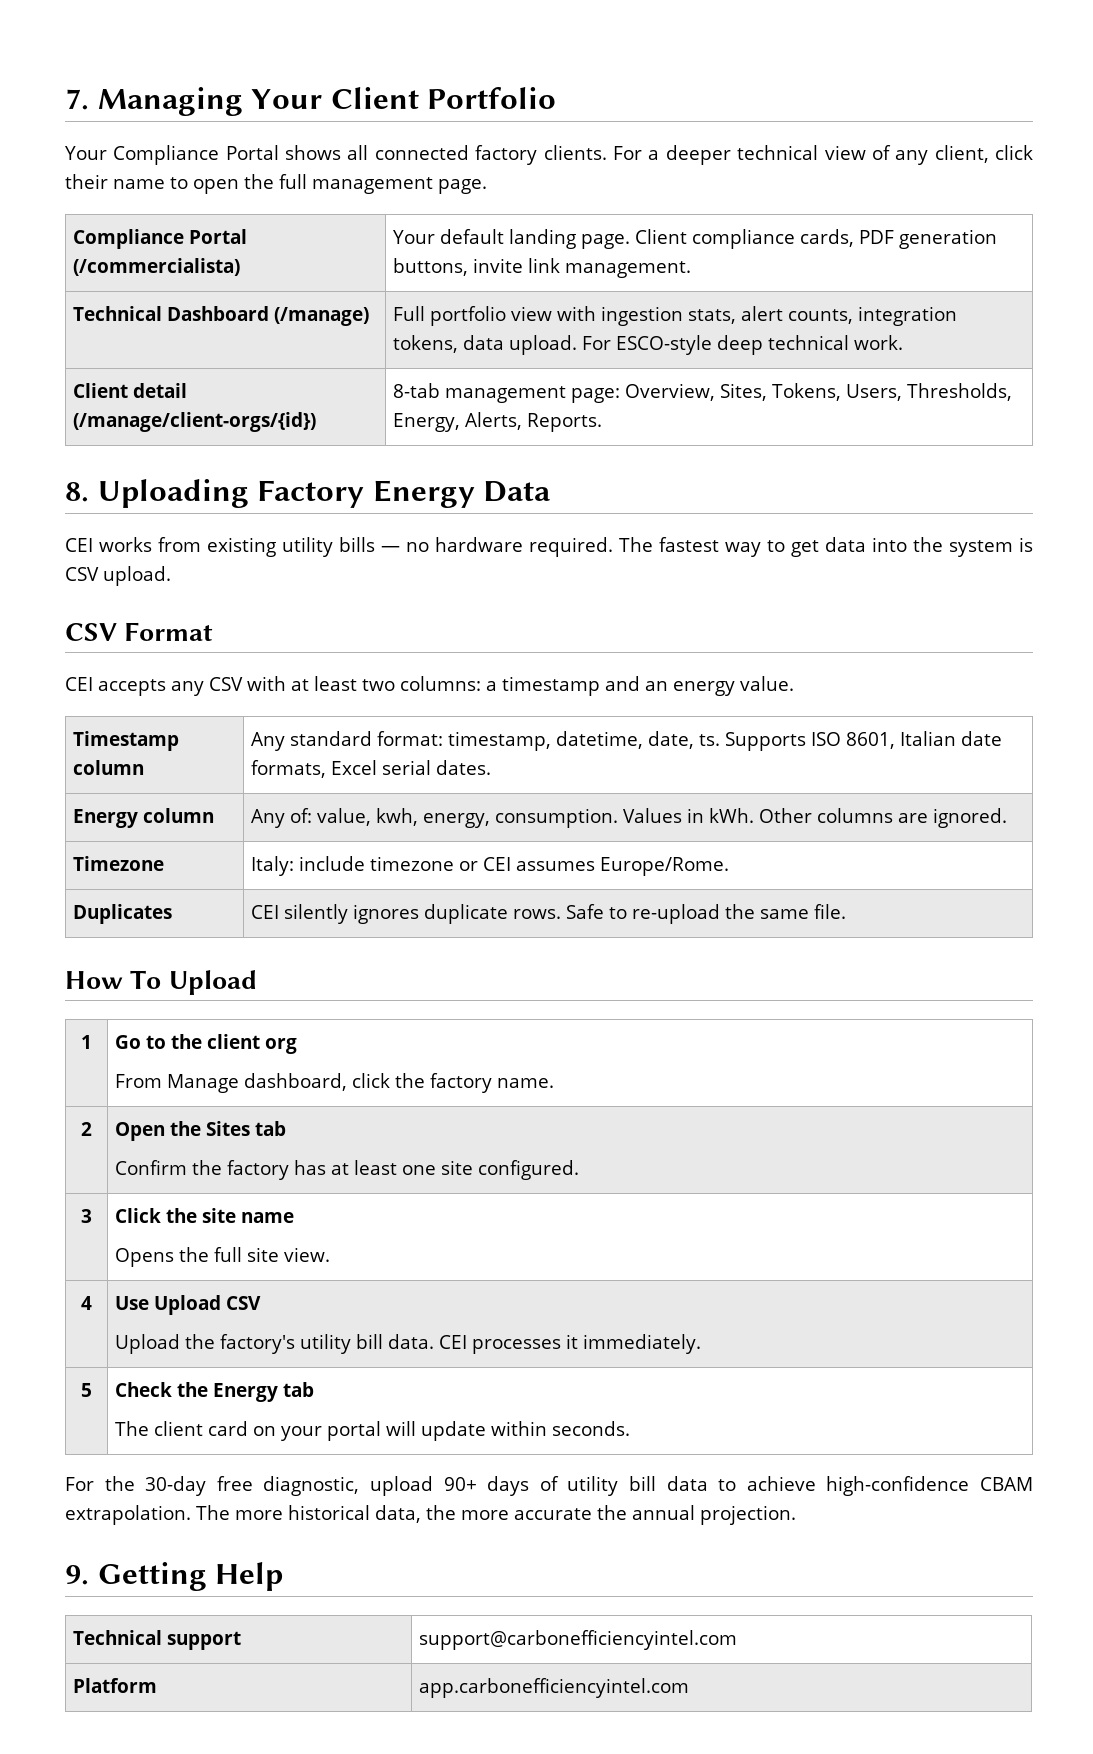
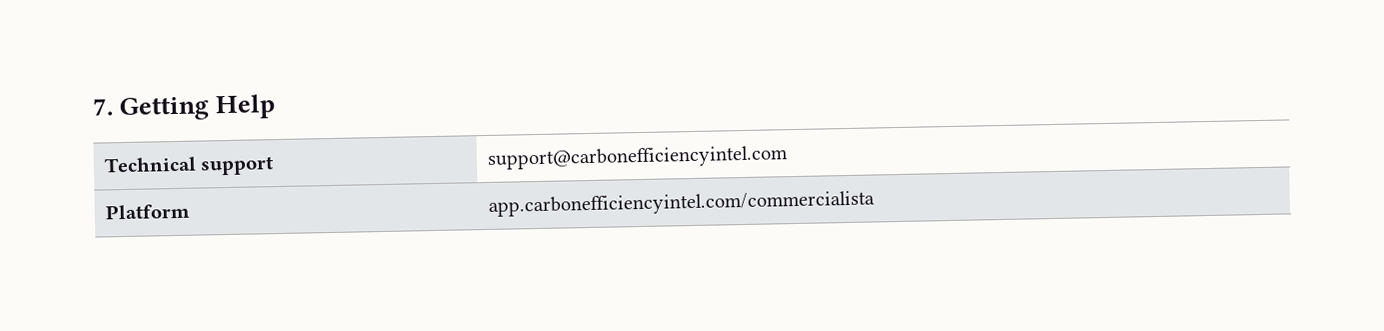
- 7. Managing Your Client Portfolio
- Your Compliance Portal shows all connected factory clients. For a deeper technical view of any client, click their name to open the full management page.
- Compliance Portal (/commercialista) | Your default landing page. Client compliance cards, PDF generation buttons, invite link management.
- Technical Dashboard (/manage) | Full portfolio view with ingestion stats, alert counts, integration tokens, data upload. For ESCO-style deep technical work.
- Client detail (/manage/client-orgs/{id}) | 8-tab management page: Overview, Sites, Tokens, Users, Thresholds, Energy, Alerts, Reports.
- 8. Uploading Factory Energy Data
- CEI works from existing utility bills — no hardware required. The fastest way to get data into the system is CSV upload.
- CSV Format
- CEI accepts any CSV with at least two columns: a timestamp and an energy value.
- Timestamp column | Any standard format: timestamp, datetime, date, ts. Supports ISO 8601, Italian date formats, Excel serial dates.
- Energy column | Any of: value, kwh, energy, consumption. Values in kWh. Other columns are ignored.
- Timezone | Italy: include timezone or CEI assumes Europe/Rome.
- Duplicates | CEI silently ignores duplicate rows. Safe to re-upload the same file.
- How To Upload
- 1 | Go to the client org
- From Manage dashboard, click the factory name.
- 2 | Open the Sites tab
- Confirm the factory has at least one site configured.
- 3 | Click the site name
- Opens the full site view.
- 4 | Use Upload CSV
- Upload the factory's utility bill data. CEI processes it immediately.
- 5 | Check the Energy tab
- The client card on your portal will update within seconds.
- For the 30-day free diagnostic, upload 90+ days of utility bill data to achieve high-confidence CBAM extrapolation. The more historical data, the more accurate the annual projection.
- 9. Getting Help
+ 7. Getting Help
- Platform | app.carbonefficiencyintel.com
+ Platform | app.carbonefficiencyintel.com/commercialista

